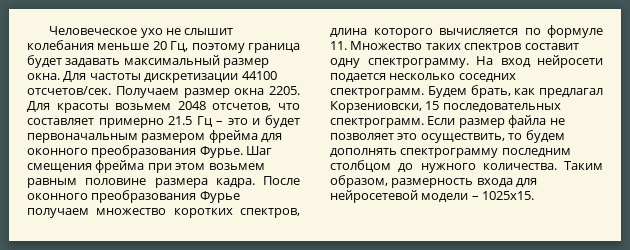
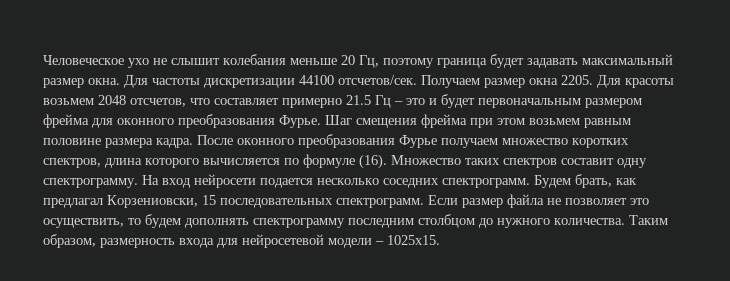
- После оконного преобразования Фурье получаем множество коротких спектров, длина которого вычисляется по формуле 11. Множество таких спектров составит одну спектрограмму.
+ После оконного преобразования Фурье получаем множество коротких спектров, длина которого вычисляется по формуле (16). Множество таких спектров составит одну спектрограмму.

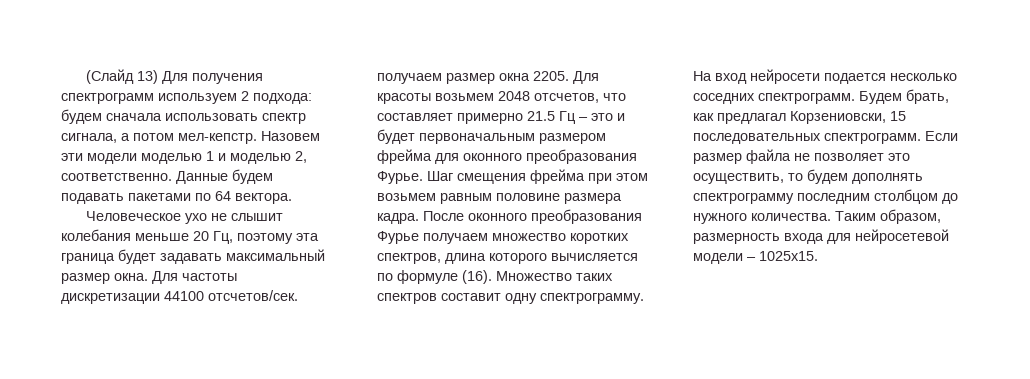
+ (Слайд 13) Для получения спектрограмм используем 2 подхода: будем сначала использовать спектр сигнала, а потом мел-кепстр. Назовем эти модели моделью 1 и моделью 2, соответственно. Данные будем подавать пакетами по 64 вектора.
- Человеческое ухо не слышит колебания меньше 20 Гц, поэтому граница будет задавать максимальный размер окна.
+ Человеческое ухо не слышит колебания меньше 20 Гц, поэтому эта граница будет задавать максимальный размер окна.
- Для частоты дискретизации 44100 отсчетов/сек. Получаем размер окна 2205.
+ Для частоты дискретизации 44100 отсчетов/сек. получаем размер окна 2205.

